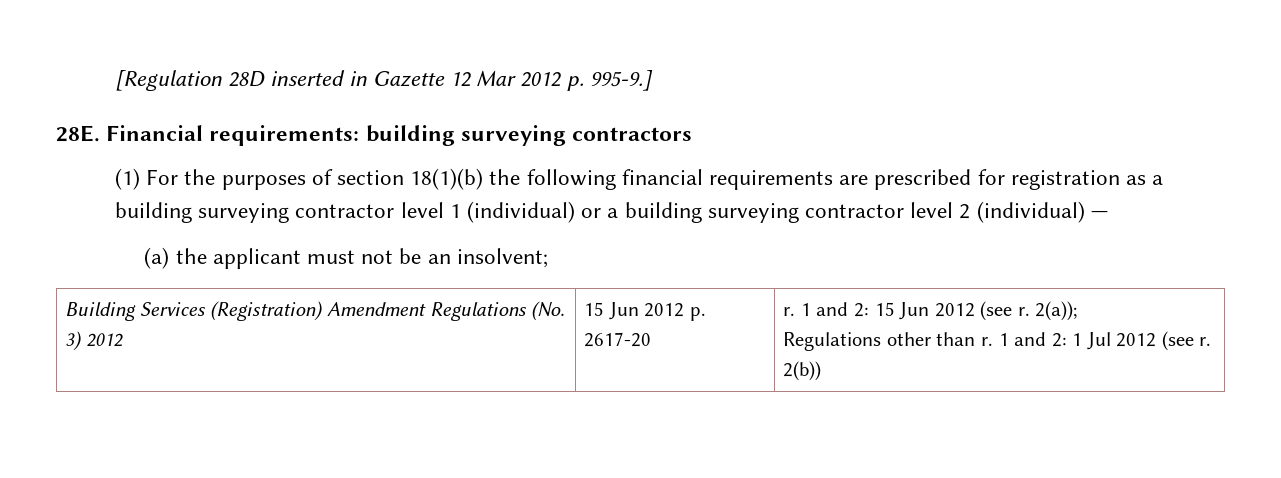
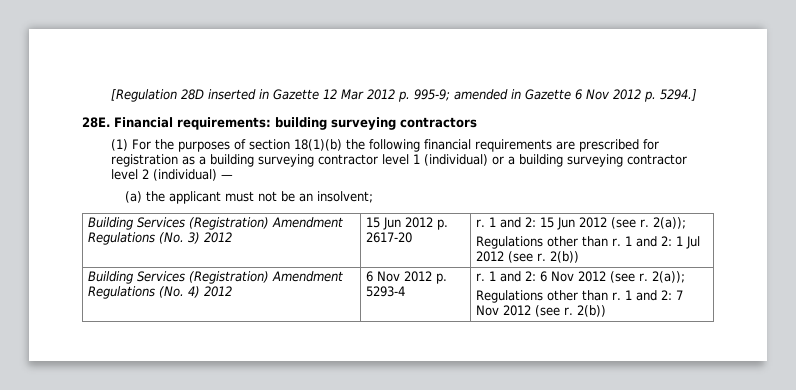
- [Regulation 28D inserted in Gazette 12 Mar 2012 p. 995-9.]
+ [Regulation 28D inserted in Gazette 12 Mar 2012 p. 995-9; amended in Gazette 6 Nov 2012 p. 5294.]
+ Building Services (Registration) Amendment Regulations (No. 4) 2012 | 6 Nov 2012 p. 5293-4 | r. 1 and 2: 6 Nov 2012 (see r. 2(a));
+ Regulations other than r. 1 and 2: 7 Nov 2012 (see r. 2(b))

